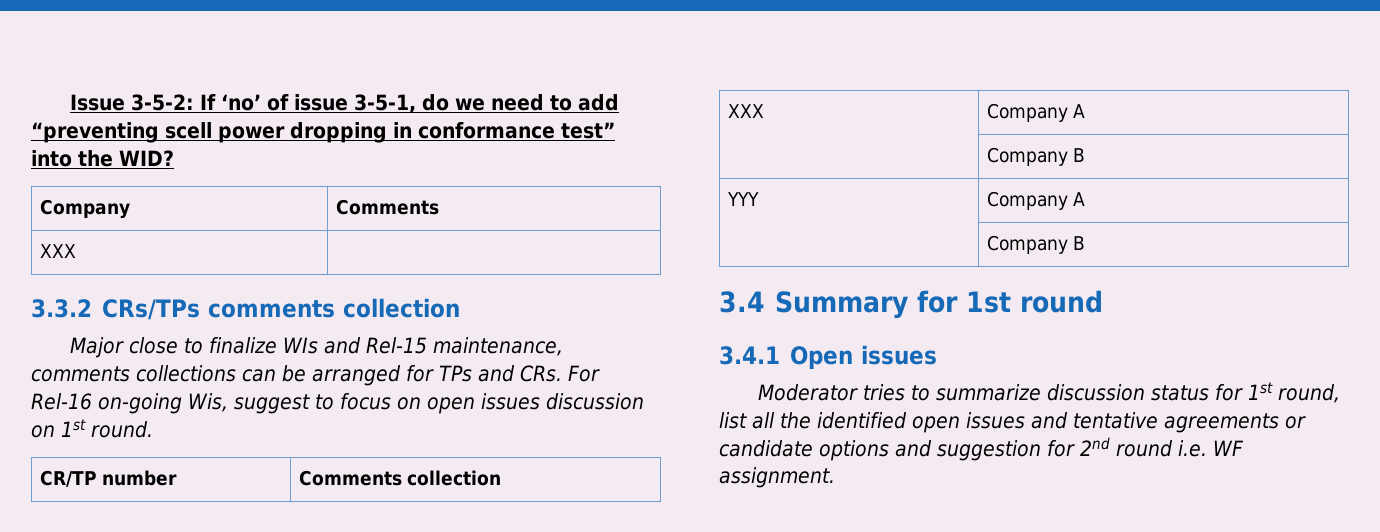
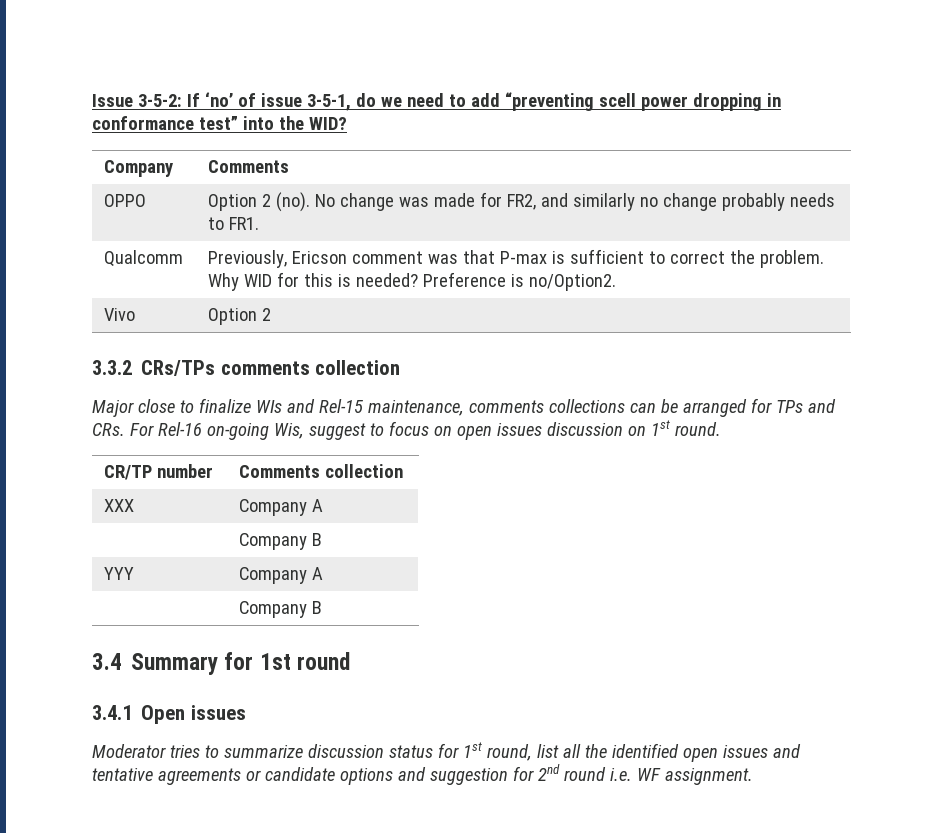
  Company | Comments
- XXX |
+ OPPO | Option 2 (no). No change was made for FR2, and similarly no change probably needs to FR1.
+ Qualcomm | Previously, Ericson comment was that P-max is sufficient to correct the problem. Why WID for this is needed? Preference is no/Option2.
+ Vivo | Option 2

